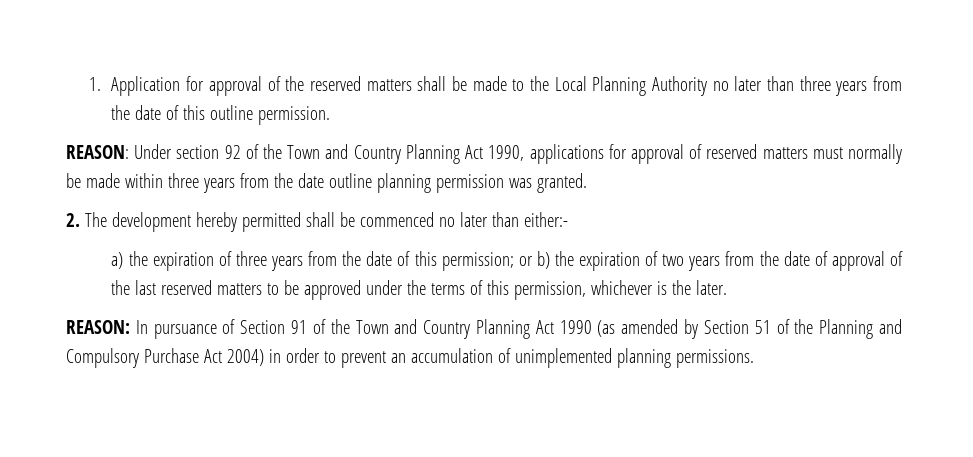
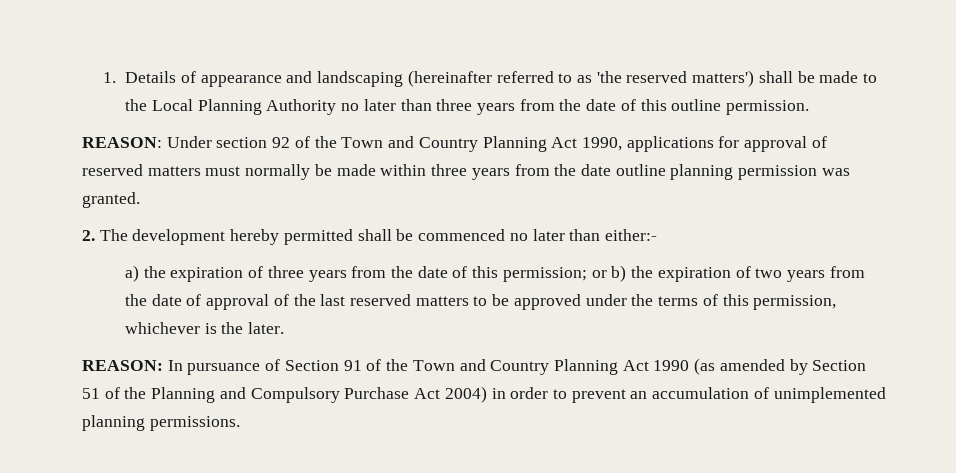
- 1. Application for approval of the reserved matters shall be made to the Local Planning Authority no later than three years from the date of this outline permission.
+ 1. Details of appearance and landscaping (hereinafter referred to as 'the reserved matters') shall be made to the Local Planning Authority no later than three years from the date of this outline permission.

